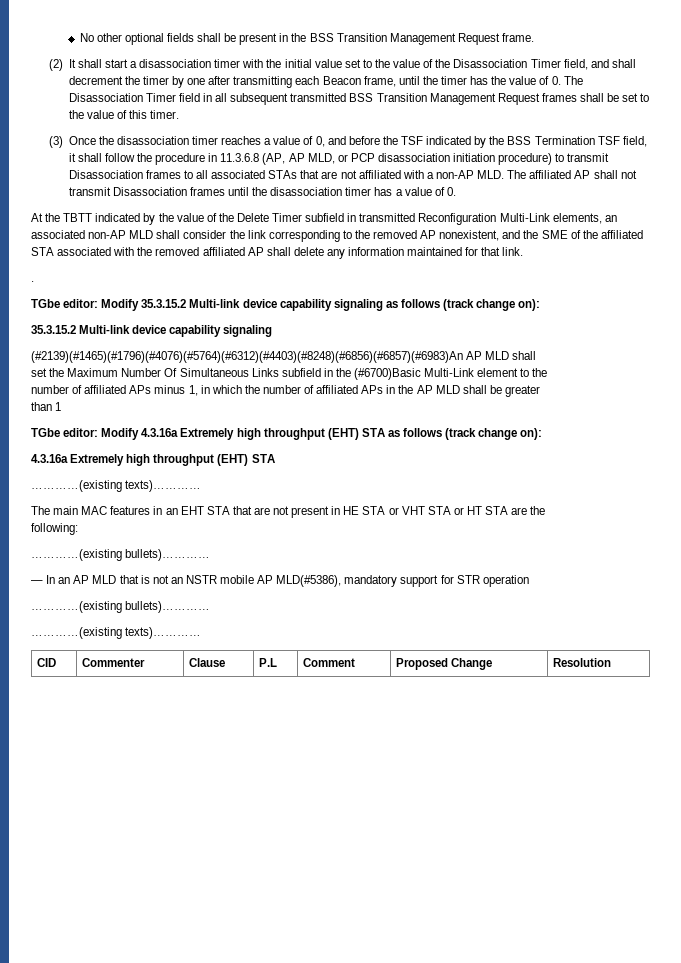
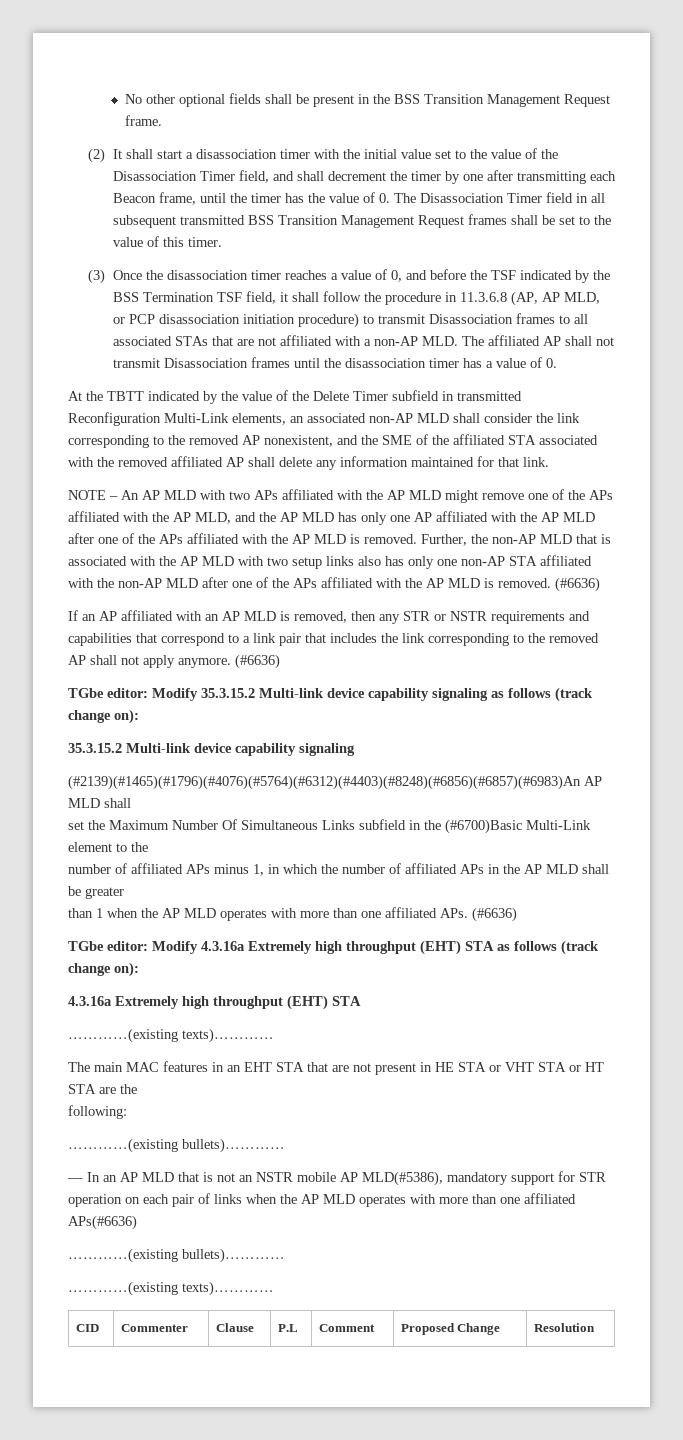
- .
+ NOTE – An AP MLD with two APs affiliated with the AP MLD might remove one of the APs affiliated with the AP MLD, and the AP MLD has only one AP affiliated with the AP MLD after one of the APs affiliated with the AP MLD is removed. Further, the non-AP MLD that is associated with the AP MLD with two setup links also has only one non-AP STA affiliated with the non-AP MLD after one of the APs affiliated with the AP MLD is removed. (#6636)
+ If an AP affiliated with an AP MLD is removed, then any STR or NSTR requirements and capabilities that correspond to a link pair that includes the link corresponding to the removed AP shall not apply anymore. (#6636)
- than 1
+ than 1 when the AP MLD operates with more than one affiliated APs. (#6636)
- — In an AP MLD that is not an NSTR mobile AP MLD(#5386), mandatory support for STR operation
+ — In an AP MLD that is not an NSTR mobile AP MLD(#5386), mandatory support for STR operation on each pair of links when the AP MLD operates with more than one affiliated APs(#6636)

